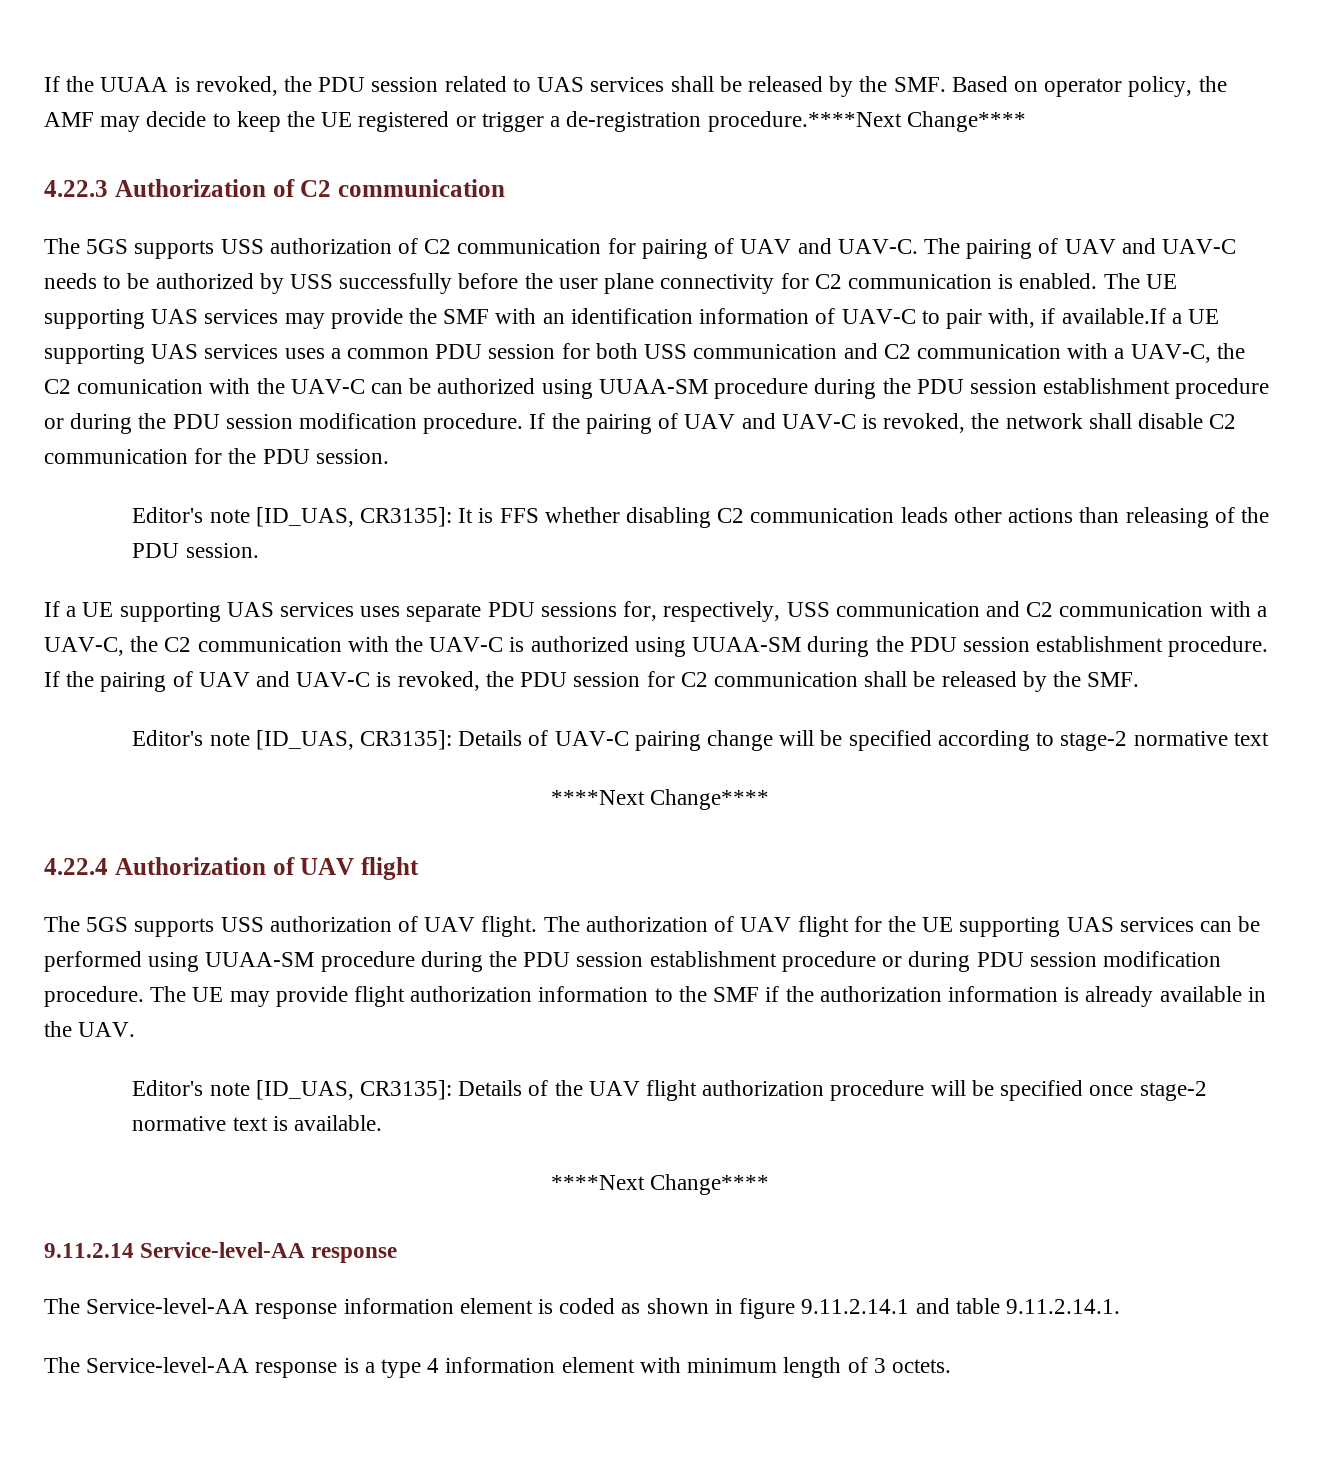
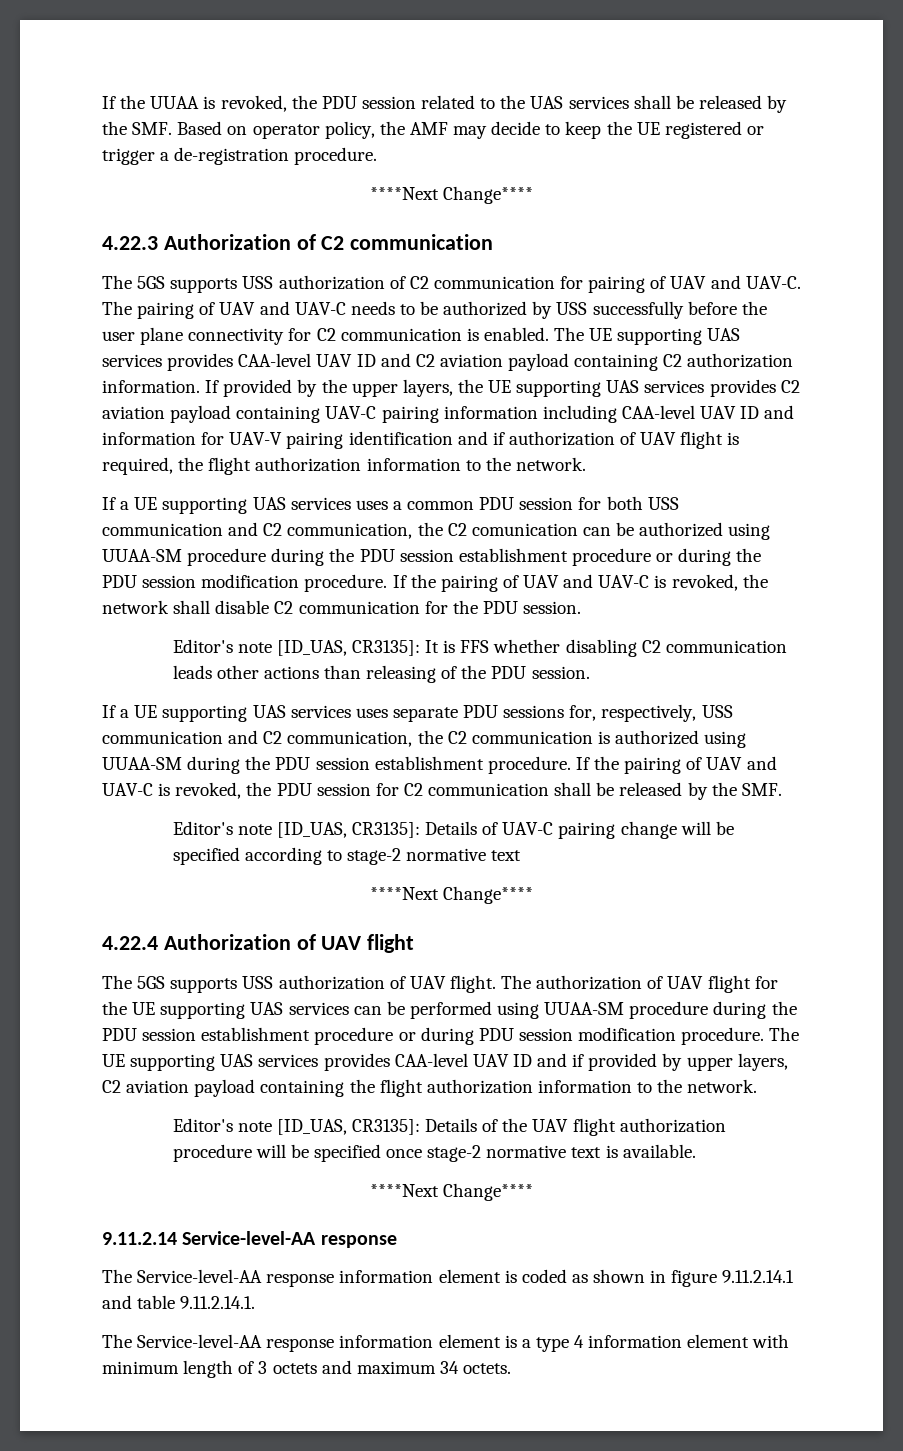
- If the UUAA is revoked, the PDU session related to UAS services shall be released by the SMF. Based on operator policy, the AMF may decide to keep the UE registered or trigger a de-registration procedure.****Next Change****
+ If the UUAA is revoked, the PDU session related to the UAS services shall be released by the SMF. Based on operator policy, the AMF may decide to keep the UE registered or trigger a de-registration procedure.
+ ****Next Change****
- The UE supporting UAS services may provide the SMF with an identification information of UAV-C to pair with, if available.If a UE supporting UAS services uses a common PDU session for both USS communication and C2 communication with a UAV-C, the C2 comunication with the UAV-C can be authorized using UUAA-SM procedure during the PDU session establishment procedure or during the PDU session modification procedure.
+ The UE supporting UAS services provides CAA-level UAV ID and C2 aviation payload containing C2 authorization information. If provided by the upper layers, the UE supporting UAS services provides C2 aviation payload containing UAV-C pairing information including CAA-level UAV ID and information for UAV-V pairing identification and if authorization of UAV flight is required, the flight authorization information to the network.
+ If a UE supporting UAS services uses a common PDU session for both USS communication and C2 communication, the C2 comunication can be authorized using UUAA-SM procedure during the PDU session establishment procedure or during the PDU session modification procedure.
- If a UE supporting UAS services uses separate PDU sessions for, respectively, USS communication and C2 communication with a UAV-C, the C2 communication with the UAV-C is authorized using UUAA-SM during the PDU session establishment procedure.
+ If a UE supporting UAS services uses separate PDU sessions for, respectively, USS communication and C2 communication, the C2 communication is authorized using UUAA-SM during the PDU session establishment procedure.
- The UE may provide flight authorization information to the SMF if the authorization information is already available in the UAV.
+ The UE supporting UAS services provides CAA-level UAV ID and if provided by upper layers, C2 aviation payload containing the flight authorization information to the network.
- The Service-level-AA response is a type 4 information element with minimum length of 3 octets.
+ The Service-level-AA response information element is a type 4 information element with minimum length of 3 octets and maximum 34 octets.

